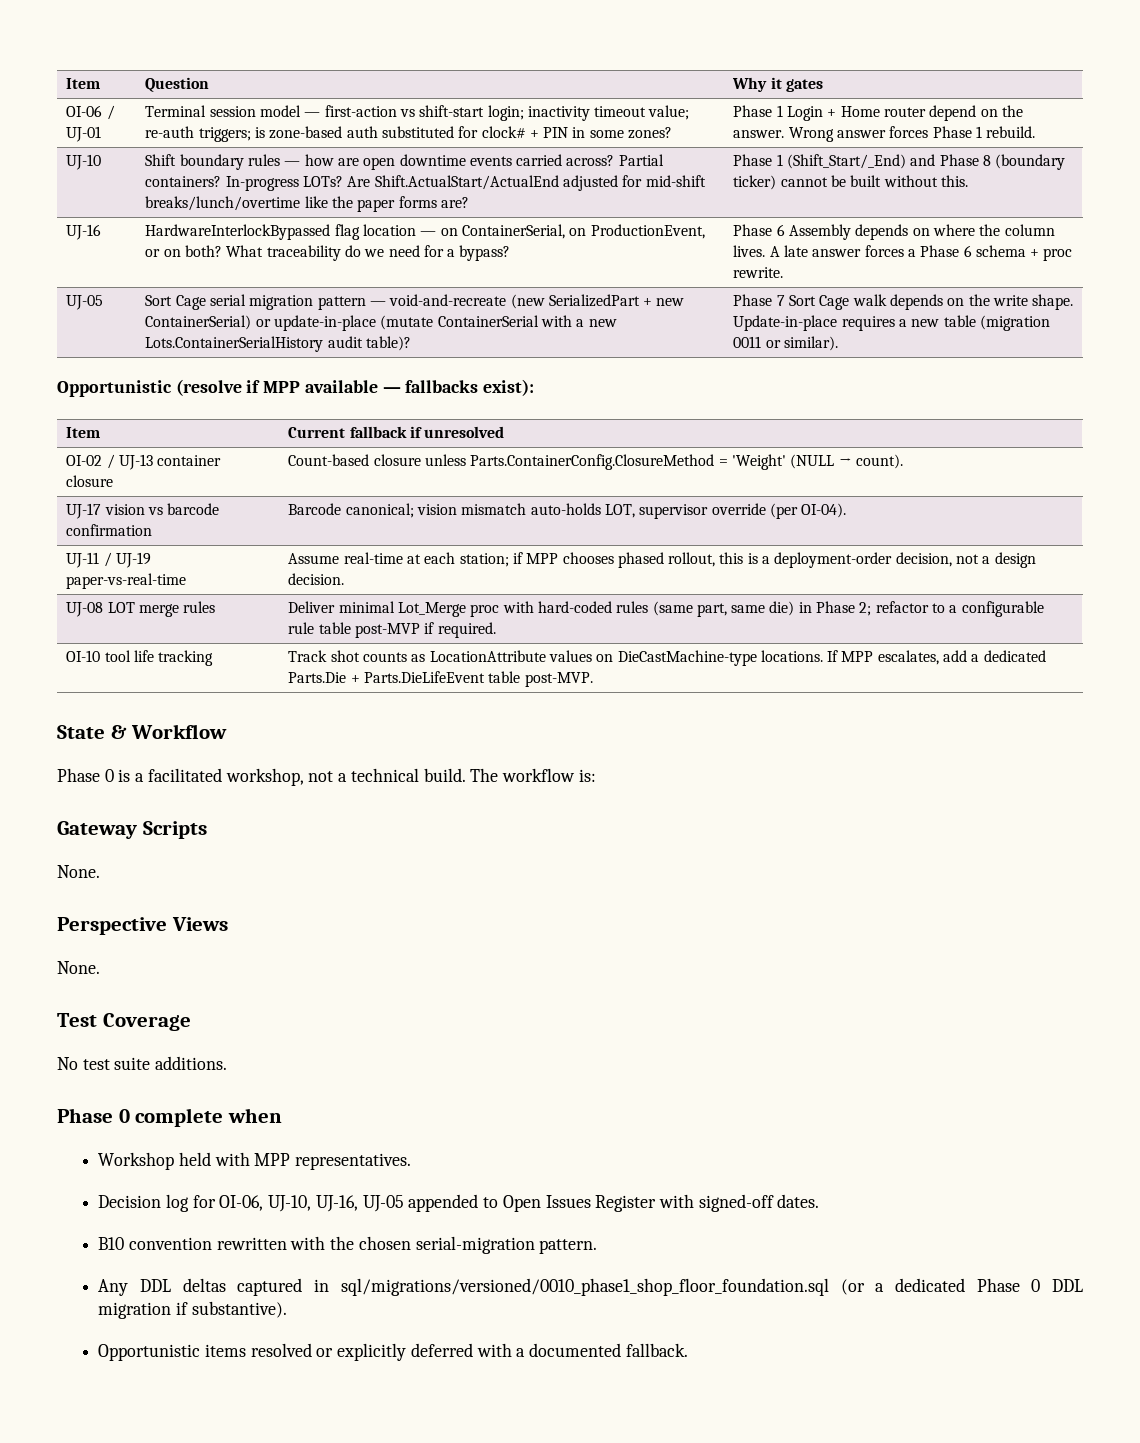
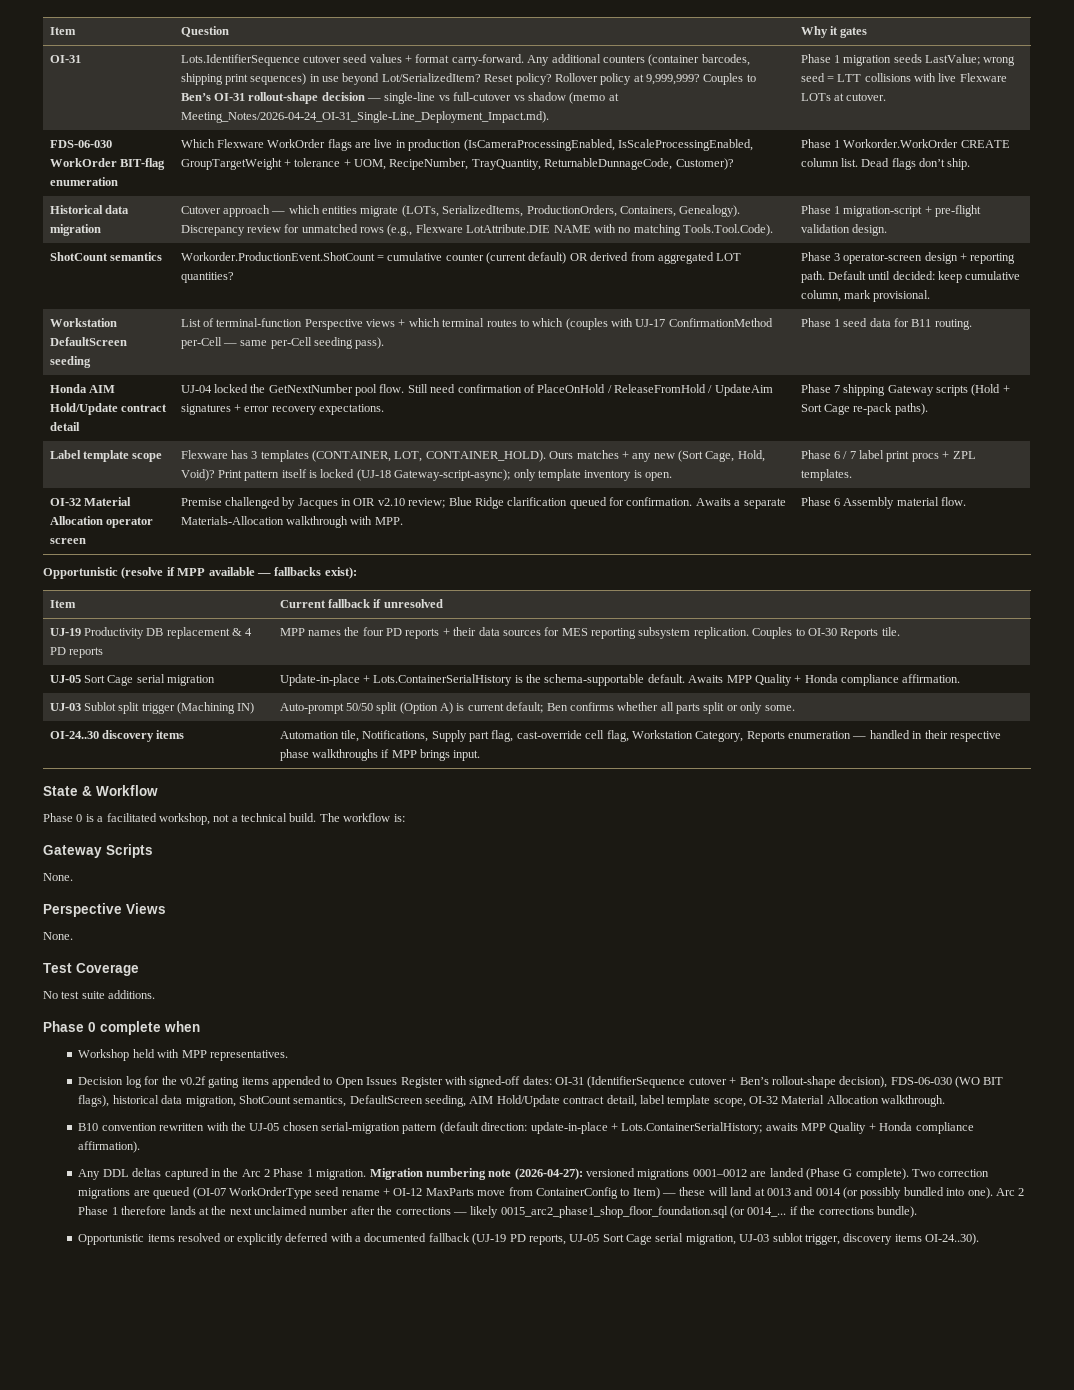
- OI-06 / UJ-01 | Terminal session model — first-action vs shift-start login; inactivity timeout value; re-auth triggers; is zone-based auth substituted for clock# + PIN in some zones? | Phase 1 Login + Home router depend on the answer. Wrong answer forces Phase 1 rebuild.
- UJ-10 | Shift boundary rules — how are open downtime events carried across? Partial containers? In-progress LOTs? Are Shift.ActualStart/ActualEnd adjusted for mid-shift breaks/lunch/overtime like the paper forms are? | Phase 1 (Shift_Start/_End) and Phase 8 (boundary ticker) cannot be built without this.
- UJ-16 | HardwareInterlockBypassed flag location — on ContainerSerial, on ProductionEvent, or on both? What traceability do we need for a bypass? | Phase 6 Assembly depends on where the column lives. A late answer forces a Phase 6 schema + proc rewrite.
- UJ-05 | Sort Cage serial migration pattern — void-and-recreate (new SerializedPart + new ContainerSerial) or update-in-place (mutate ContainerSerial with a new Lots.ContainerSerialHistory audit table)? | Phase 7 Sort Cage walk depends on the write shape. Update-in-place requires a new table (migration 0011 or similar).
+ OI-31 | Lots.IdentifierSequence cutover seed values + format carry-forward. Any additional counters (container barcodes, shipping print sequences) in use beyond Lot/SerializedItem? Reset policy? Rollover policy at 9,999,999? Couples to Ben’s OI-31 rollout-shape decision — single-line vs full-cutover vs shadow (memo at Meeting_Notes/2026-04-24_OI-31_Single-Line_Deployment_Impact.md). | Phase 1 migration seeds LastValue; wrong seed = LTT collisions with live Flexware LOTs at cutover.
+ FDS-06-030 WorkOrder BIT-flag enumeration | Which Flexware WorkOrder flags are live in production (IsCameraProcessingEnabled, IsScaleProcessingEnabled, GroupTargetWeight + tolerance + UOM, RecipeNumber, TrayQuantity, ReturnableDunnageCode, Customer)? | Phase 1 Workorder.WorkOrder CREATE column list. Dead flags don’t ship.
+ Historical data migration | Cutover approach — which entities migrate (LOTs, SerializedItems, ProductionOrders, Containers, Genealogy). Discrepancy review for unmatched rows (e.g., Flexware LotAttribute.DIE NAME with no matching Tools.Tool.Code). | Phase 1 migration-script + pre-flight validation design.
+ ShotCount semantics | Workorder.ProductionEvent.ShotCount = cumulative counter (current default) OR derived from aggregated LOT quantities? | Phase 3 operator-screen design + reporting path. Default until decided: keep cumulative column, mark provisional.
+ Workstation DefaultScreen seeding | List of terminal-function Perspective views + which terminal routes to which (couples with UJ-17 ConfirmationMethod per-Cell — same per-Cell seeding pass). | Phase 1 seed data for B11 routing.
+ Honda AIM Hold/Update contract detail | UJ-04 locked the GetNextNumber pool flow. Still need confirmation of PlaceOnHold / ReleaseFromHold / UpdateAim signatures + error recovery expectations. | Phase 7 shipping Gateway scripts (Hold + Sort Cage re-pack paths).
+ Label template scope | Flexware has 3 templates (CONTAINER, LOT, CONTAINER_HOLD). Ours matches + any new (Sort Cage, Hold, Void)? Print pattern itself is locked (UJ-18 Gateway-script-async); only template inventory is open. | Phase 6 / 7 label print procs + ZPL templates.
+ OI-32 Material Allocation operator screen | Premise challenged by Jacques in OIR v2.10 review; Blue Ridge clarification queued for confirmation. Awaits a separate Materials-Allocation walkthrough with MPP. | Phase 6 Assembly material flow.
- OI-02 / UJ-13 container closure | Count-based closure unless Parts.ContainerConfig.ClosureMethod = 'Weight' (NULL → count).
- UJ-17 vision vs barcode confirmation | Barcode canonical; vision mismatch auto-holds LOT, supervisor override (per OI-04).
- UJ-11 / UJ-19 paper-vs-real-time | Assume real-time at each station; if MPP chooses phased rollout, this is a deployment-order decision, not a design decision.
- UJ-08 LOT merge rules | Deliver minimal Lot_Merge proc with hard-coded rules (same part, same die) in Phase 2; refactor to a configurable rule table post-MVP if required.
- OI-10 tool life tracking | Track shot counts as LocationAttribute values on DieCastMachine-type locations. If MPP escalates, add a dedicated Parts.Die + Parts.DieLifeEvent table post-MVP.
+ UJ-19 Productivity DB replacement & 4 PD reports | MPP names the four PD reports + their data sources for MES reporting subsystem replication. Couples to OI-30 Reports tile.
+ UJ-05 Sort Cage serial migration | Update-in-place + Lots.ContainerSerialHistory is the schema-supportable default. Awaits MPP Quality + Honda compliance affirmation.
+ UJ-03 Sublot split trigger (Machining IN) | Auto-prompt 50/50 split (Option A) is current default; Ben confirms whether all parts split or only some.
+ OI-24..30 discovery items | Automation tile, Notifications, Supply part flag, cast-override cell flag, Workstation Category, Reports enumeration — handled in their respective phase walkthroughs if MPP brings input.
- Decision log for OI-06, UJ-10, UJ-16, UJ-05 appended to Open Issues Register with signed-off dates.
+ Decision log for the v0.2f gating items appended to Open Issues Register with signed-off dates: OI-31 (IdentifierSequence cutover + Ben’s rollout-shape decision), FDS-06-030 (WO BIT flags), historical data migration, ShotCount semantics, DefaultScreen seeding, AIM Hold/Update contract detail, label template scope, OI-32 Material Allocation walkthrough.
- B10 convention rewritten with the chosen serial-migration pattern.
+ B10 convention rewritten with the UJ-05 chosen serial-migration pattern (default direction: update-in-place + Lots.ContainerSerialHistory; awaits MPP Quality + Honda compliance affirmation).
- Any DDL deltas captured in sql/migrations/versioned/0010_phase1_shop_floor_foundation.sql (or a dedicated Phase 0 DDL migration if substantive).
+ Any DDL deltas captured in the Arc 2 Phase 1 migration. Migration numbering note (2026-04-27): versioned migrations 0001–0012 are landed (Phase G complete). Two correction migrations are queued (OI-07 WorkOrderType seed rename + OI-12 MaxParts move from ContainerConfig to Item) — these will land at 0013 and 0014 (or possibly bundled into one). Arc 2 Phase 1 therefore lands at the next unclaimed number after the corrections — likely 0015_arc2_phase1_shop_floor_foundation.sql (or 0014_... if the corrections bundle).
- Opportunistic items resolved or explicitly deferred with a documented fallback.
+ Opportunistic items resolved or explicitly deferred with a documented fallback (UJ-19 PD reports, UJ-05 Sort Cage serial migration, UJ-03 sublot trigger, discovery items OI-24..30).

